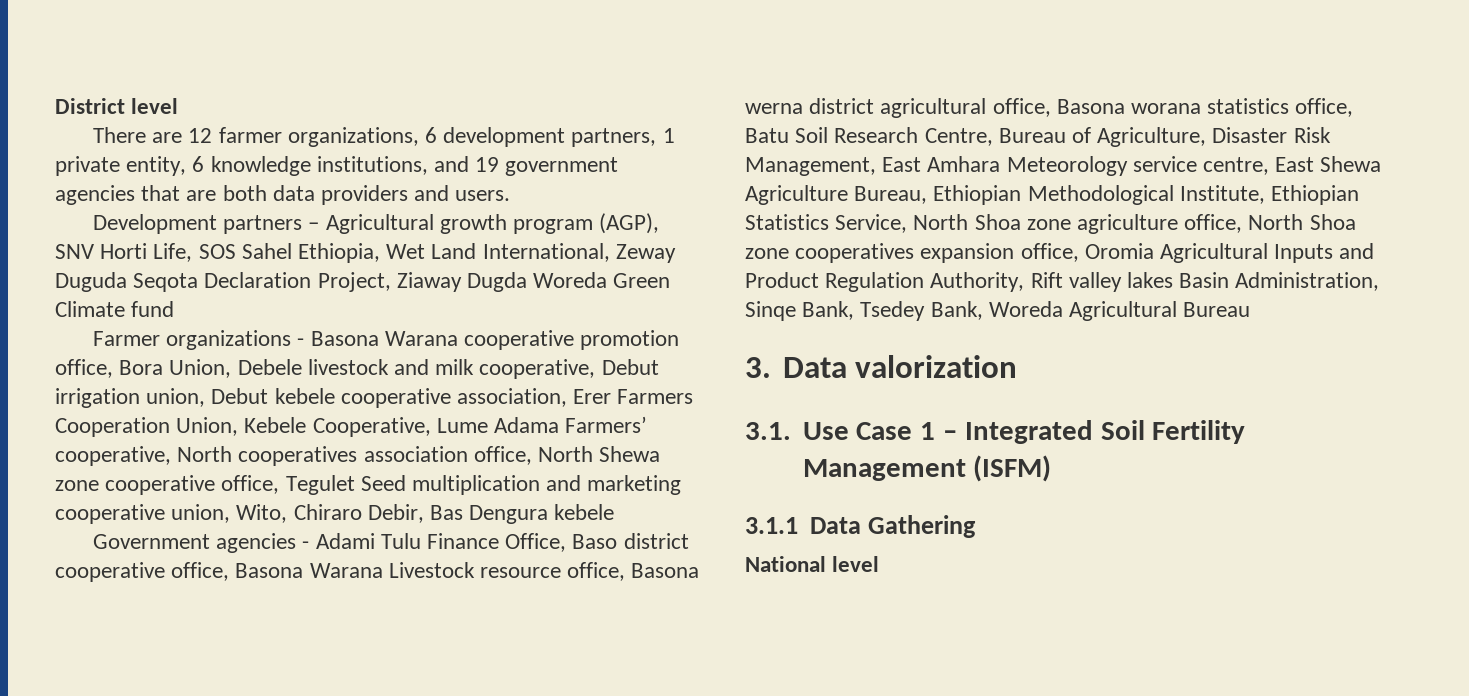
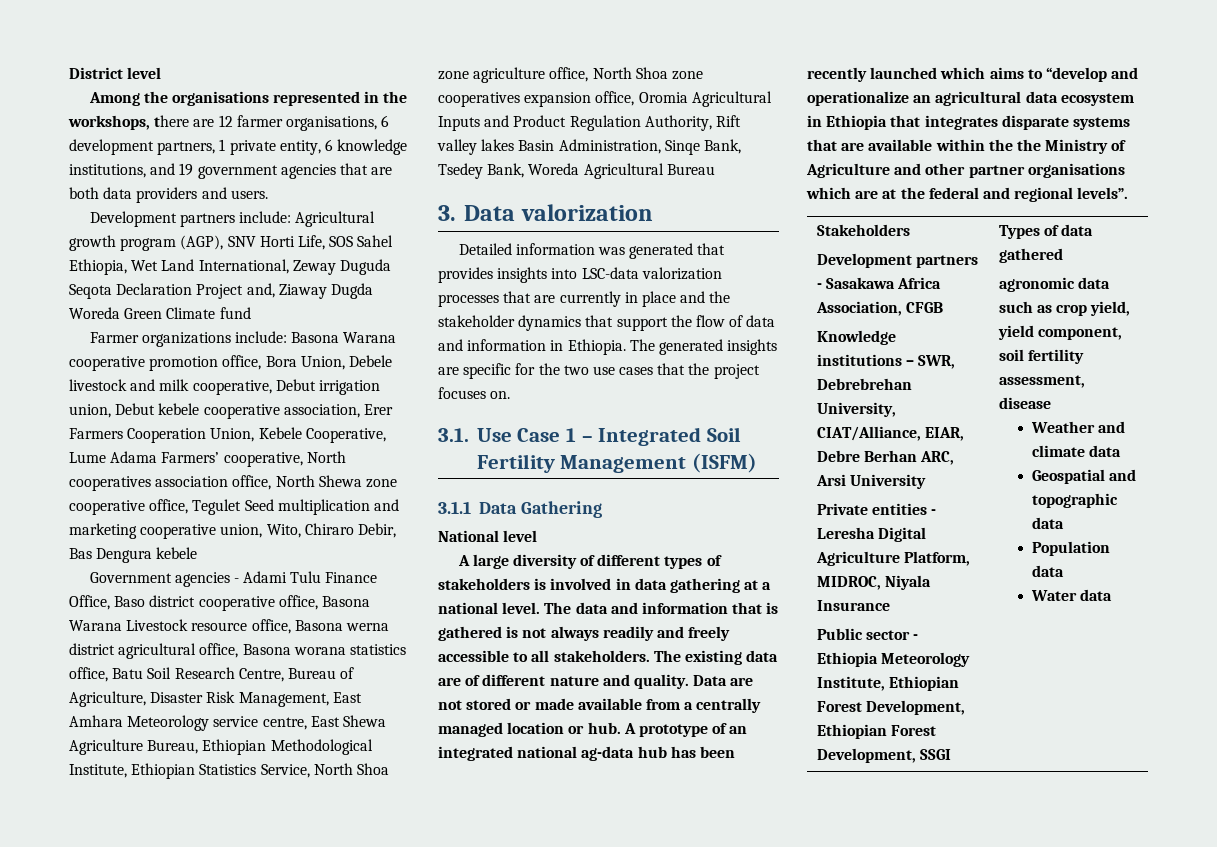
- There are 12 farmer organizations, 6 development partners, 1 private entity, 6 knowledge institutions, and 19 government agencies that are both data providers and users.
+ Among the organisations represented in the workshops, there are 12 farmer organisations, 6 development partners, 1 private entity, 6 knowledge institutions, and 19 government agencies that are both data providers and users.
- Development partners – Agricultural growth program (AGP), SNV Horti Life, SOS Sahel Ethiopia, Wet Land International, Zeway Duguda Seqota Declaration Project, Ziaway Dugda Woreda Green Climate fund
+ Development partners include: Agricultural growth program (AGP), SNV Horti Life, SOS Sahel Ethiopia, Wet Land International, Zeway Duguda Seqota Declaration Project and, Ziaway Dugda Woreda Green Climate fund
- Farmer organizations - Basona Warana cooperative promotion office, Bora Union, Debele livestock and milk cooperative, Debut irrigation union, Debut kebele cooperative association, Erer Farmers Cooperation Union, Kebele Cooperative, Lume Adama Farmers’ cooperative, North cooperatives association office, North Shewa zone cooperative office, Tegulet Seed multiplication and marketing cooperative union, Wito, Chiraro Debir, Bas Dengura kebele
+ Farmer organizations include: Basona Warana cooperative promotion office, Bora Union, Debele livestock and milk cooperative, Debut irrigation union, Debut kebele cooperative association, Erer Farmers Cooperation Union, Kebele Cooperative, Lume Adama Farmers’ cooperative, North cooperatives association office, North Shewa zone cooperative office, Tegulet Seed multiplication and marketing cooperative union, Wito, Chiraro Debir, Bas Dengura kebele
+ Detailed information was generated that provides insights into LSC-data valorization processes that are currently in place and the stakeholder dynamics that support the flow of data and information in Ethiopia. The generated insights are specific for the two use cases that the project focuses on.
+ A large diversity of different types of stakeholders is involved in data gathering at a national level. The data and information that is gathered is not always readily and freely accessible to all stakeholders. The existing data are of different nature and quality. Data are not stored or made available from a centrally managed location or hub. A prototype of an integrated national ag-data hub has been recently launched which aims to “develop and operationalize an agricultural data ecosystem in Ethiopia that integrates disparate systems that are available within the the Ministry of Agriculture and other partner organisations which are at the federal and regional levels”.
+ Stakeholders
+ Development partners - Sasakawa Africa Association, CFGB
+ Knowledge institutions – SWR, Debrebrehan University, CIAT/Alliance, EIAR, Debre Berhan ARC, Arsi University
+ Private entities - Leresha Digital Agriculture Platform, MIDROC, Niyala Insurance
+ Public sector - Ethiopia Meteorology Institute, Ethiopian Forest Development, Ethiopian Forest Development, SSGI | Types of data gathered
+ agronomic data such as crop yield, yield component, soil fertility assessment, disease
+ Weather and climate data
+ Geospatial and topographic data
+ Population data
+ Water data

